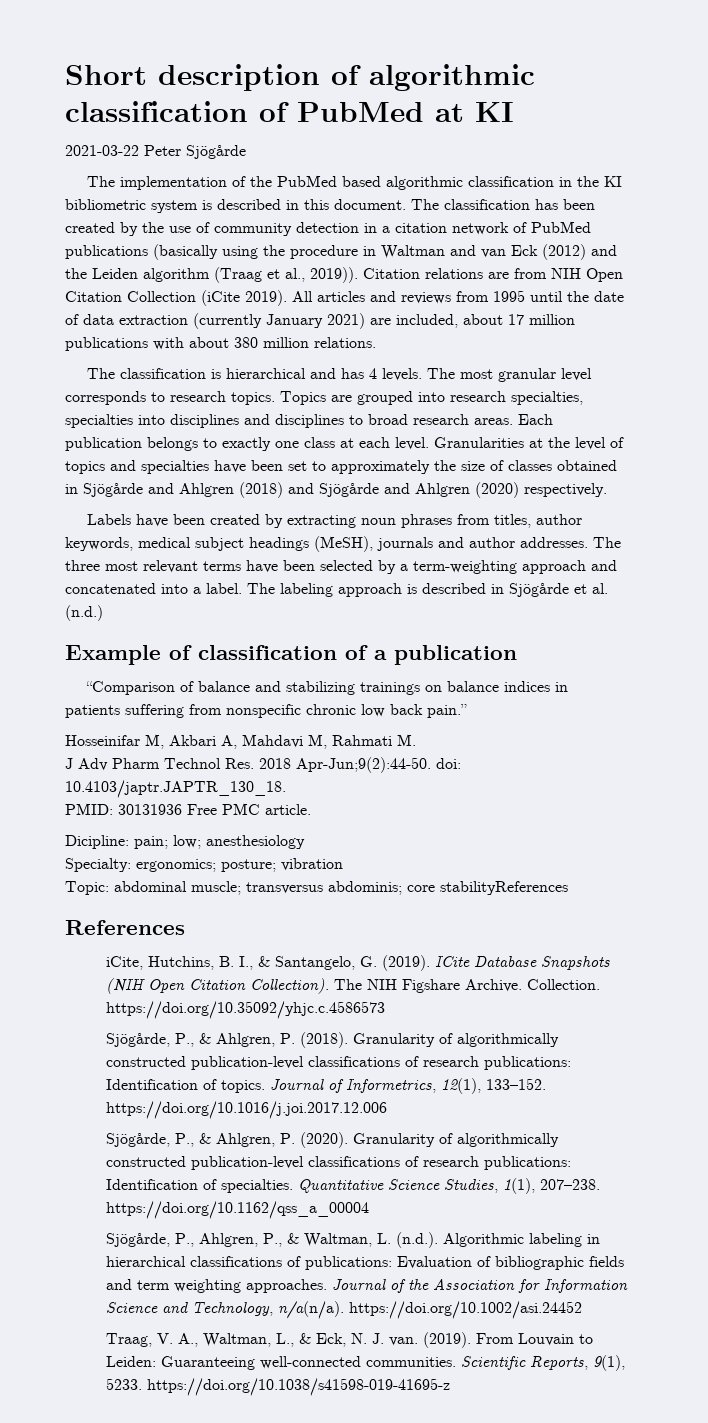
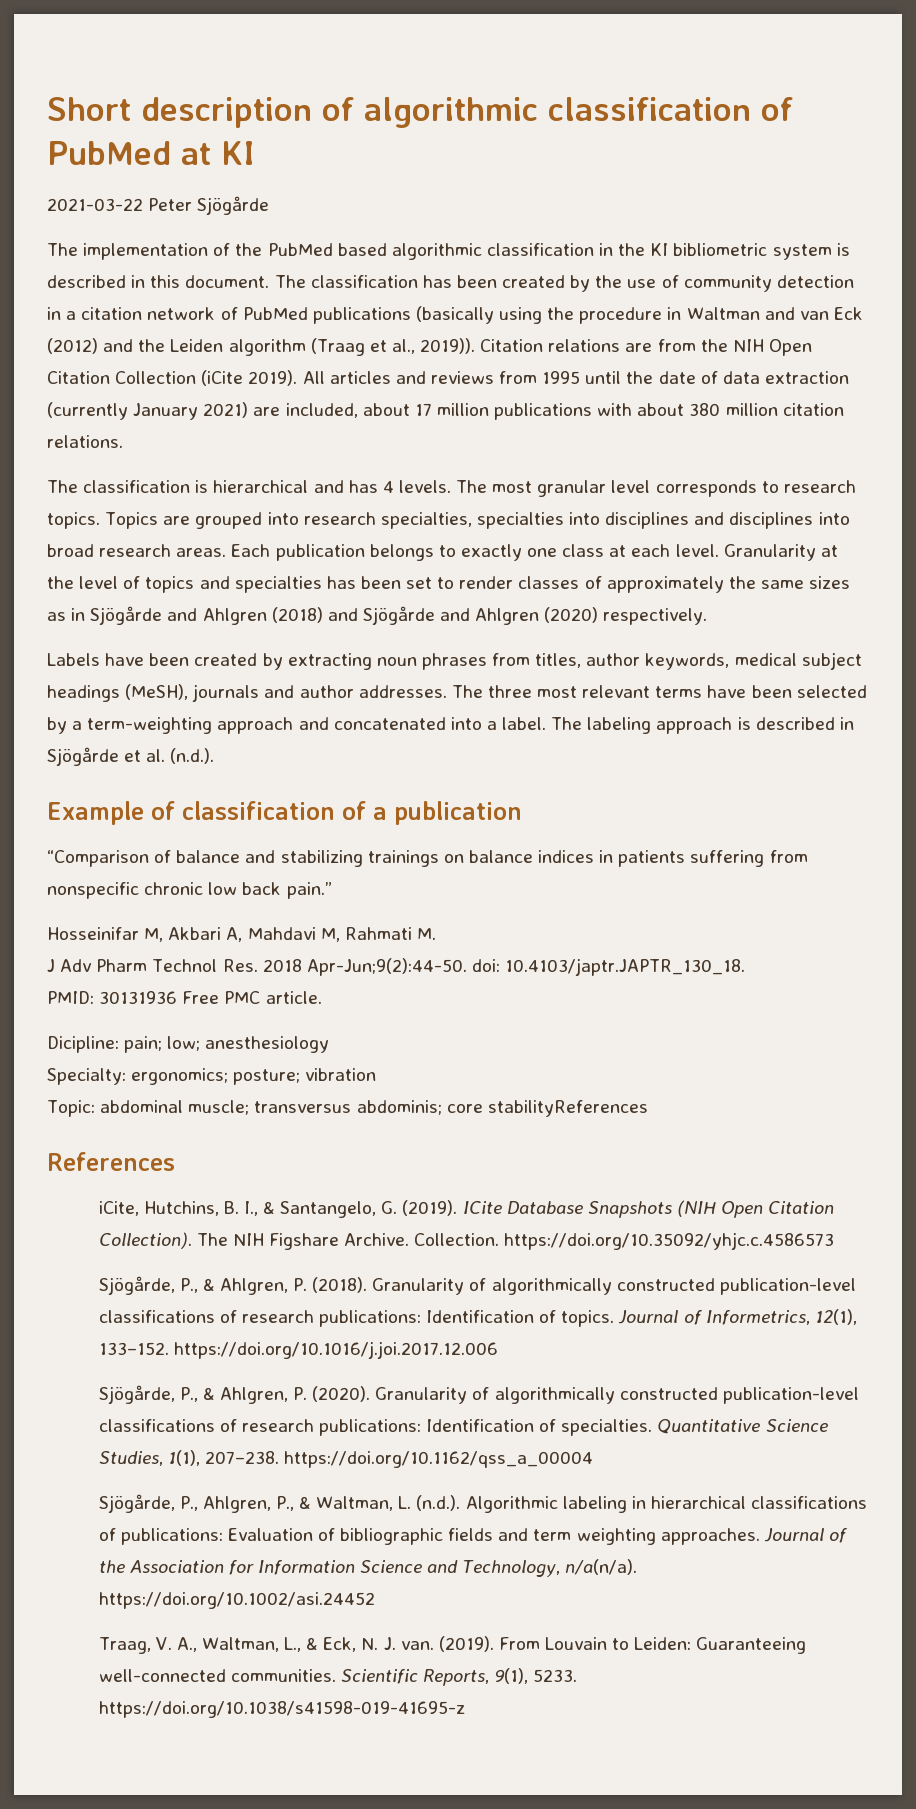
- Citation relations are from NIH Open Citation Collection (iCite 2019).
+ Citation relations are from the NIH Open Citation Collection (iCite 2019).
- All articles and reviews from 1995 until the date of data extraction (currently January 2021) are included, about 17 million publications with about 380 million relations.
+ All articles and reviews from 1995 until the date of data extraction (currently January 2021) are included, about 17 million publications with about 380 million citation relations.
- Topics are grouped into research specialties, specialties into disciplines and disciplines to broad research areas.
+ Topics are grouped into research specialties, specialties into disciplines and disciplines into broad research areas.
- Granularities at the level of topics and specialties have been set to approximately the size of classes obtained in Sjögårde and Ahlgren (2018) and Sjögårde and Ahlgren (2020) respectively.
+ Granularity at the level of topics and specialties has been set to render classes of approximately the same sizes as in Sjögårde and Ahlgren (2018) and Sjögårde and Ahlgren (2020) respectively.
- The labeling approach is described in Sjögårde et al. (n.d.)
+ The labeling approach is described in Sjögårde et al. (n.d.).

